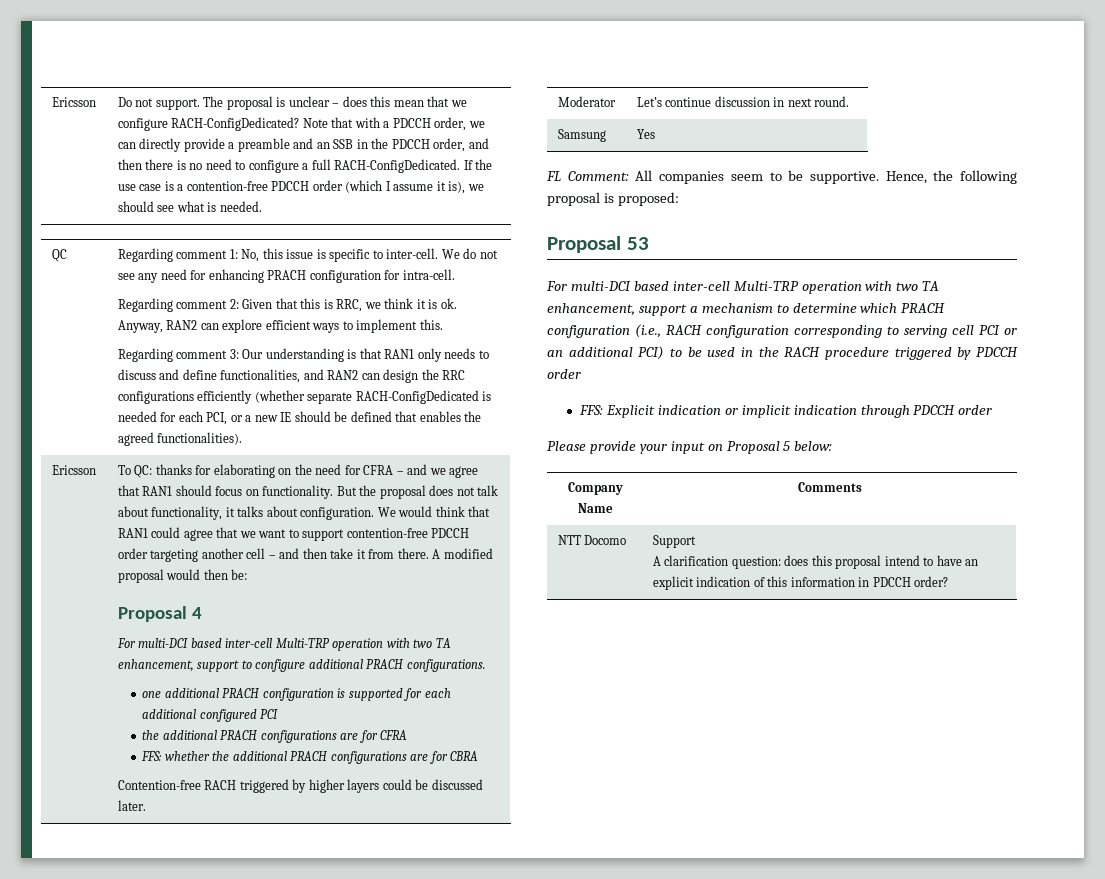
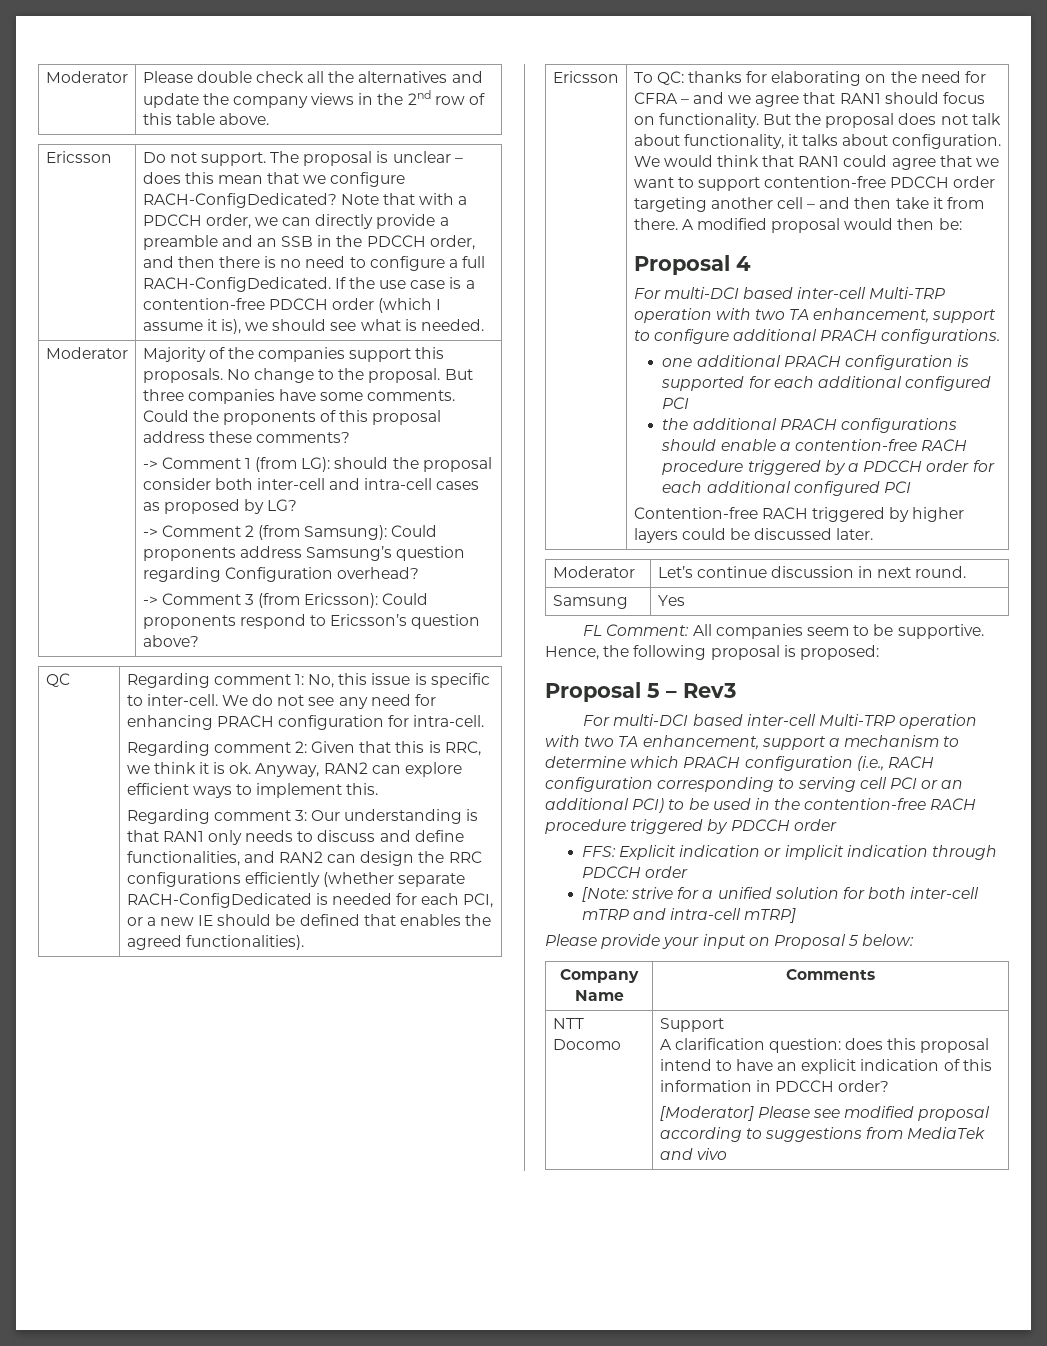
+ Moderator | Please double check all the alternatives and update the company views in the 2nd row of this table above.
+ Moderator | Majority of the companies support this proposals. No change to the proposal. But three companies have some comments. Could the proponents of this proposal address these comments?
+ -> Comment 1 (from LG): should the proposal consider both inter-cell and intra-cell cases as proposed by LG?
+ -> Comment 2 (from Samsung): Could proponents address Samsung’s question regarding Configuration overhead?
+ -> Comment 3 (from Ericsson): Could proponents respond to Ericsson’s question above?
- the additional PRACH configurations are for CFRA
- FFS: whether the additional PRACH configurations are for CBRA
+ the additional PRACH configurations should enable a contention-free RACH procedure triggered by a PDCCH order for each additional configured PCI
- Proposal 53
+ Proposal 5 – Rev3
- For multi-DCI based inter-cell Multi-TRP operation with two TA enhancement, support a mechanism to determine which PRACH configuration (i.e., RACH configuration corresponding to serving cell PCI or an additional PCI) to be used in the RACH procedure triggered by PDCCH order
+ For multi-DCI based inter-cell Multi-TRP operation with two TA enhancement, support a mechanism to determine which PRACH configuration (i.e., RACH configuration corresponding to serving cell PCI or an additional PCI) to be used in the contention-free RACH procedure triggered by PDCCH order
+ [Note: strive for a unified solution for both inter-cell mTRP and intra-cell mTRP]
  NTT Docomo | Support
  A clarification question: does this proposal intend to have an explicit indication of this information in PDCCH order?
+ [Moderator] Please see modified proposal according to suggestions from MediaTek and vivo

